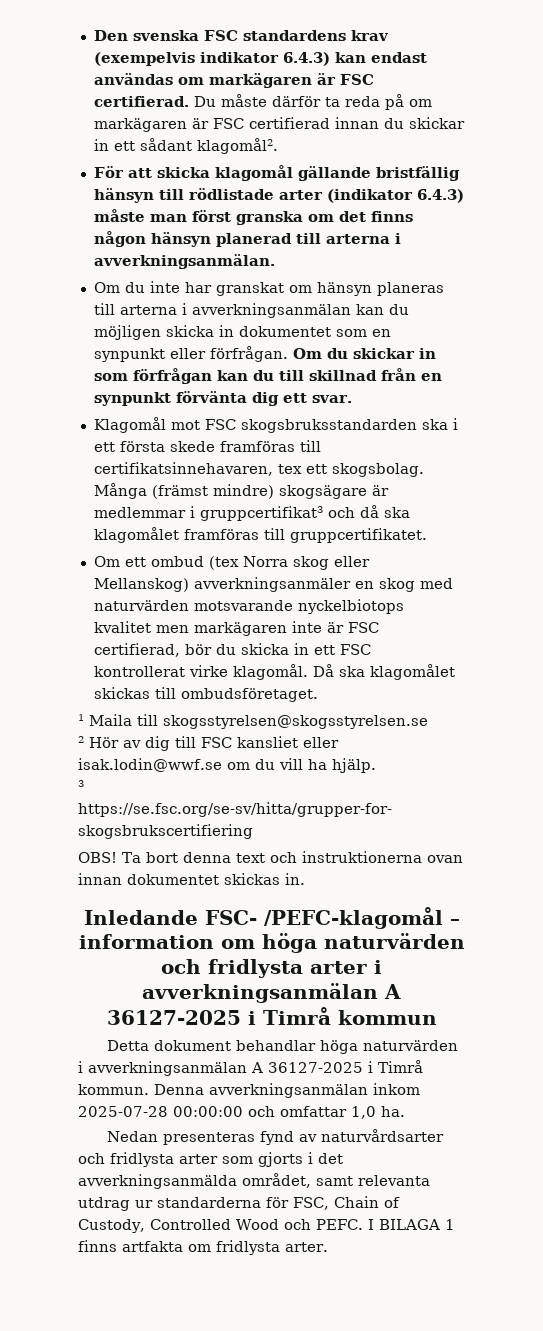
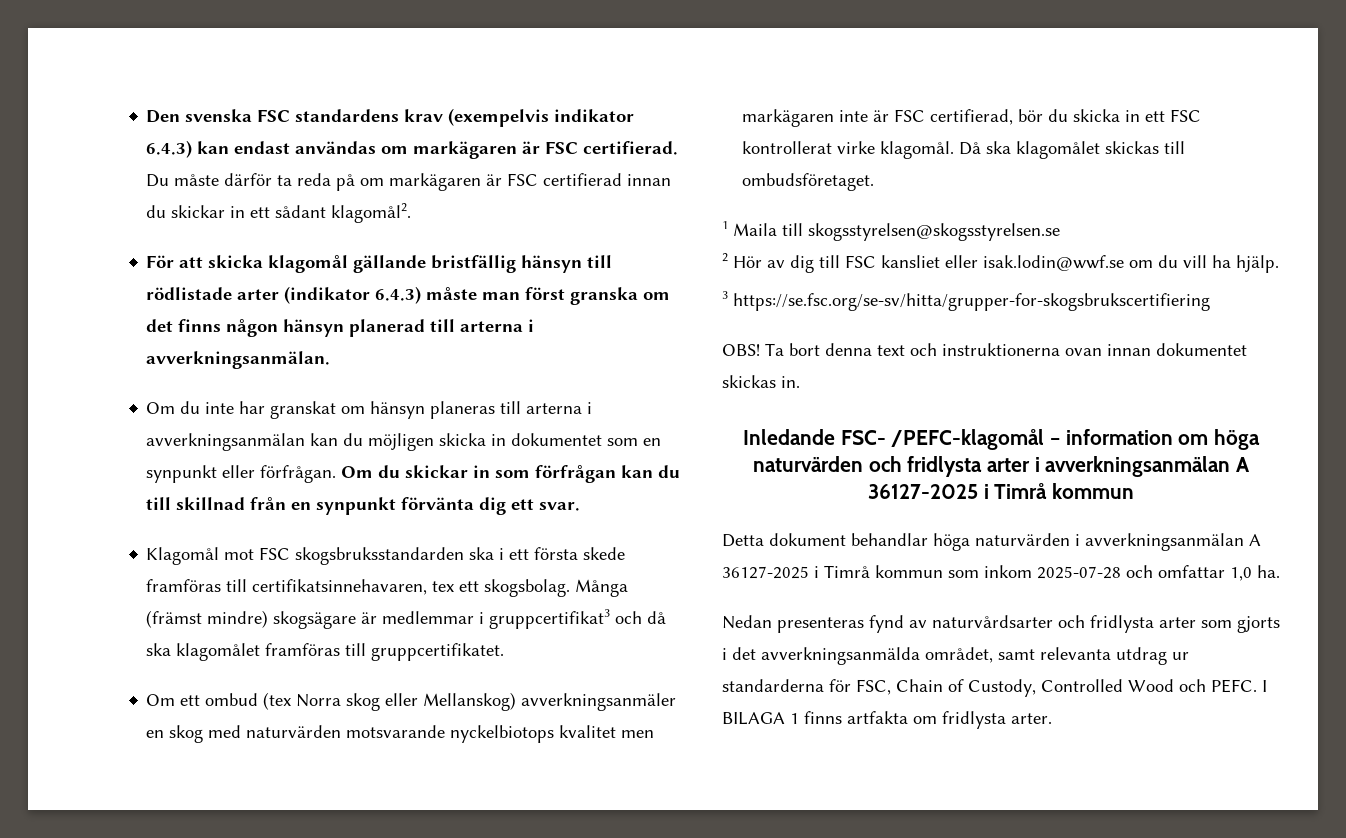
- Detta dokument behandlar höga naturvärden i avverkningsanmälan A 36127-2025 i Timrå kommun. Denna avverkningsanmälan inkom 2025-07-28 00:00:00 och omfattar 1,0 ha.
+ Detta dokument behandlar höga naturvärden i avverkningsanmälan A 36127-2025 i Timrå kommun som inkom 2025-07-28 och omfattar 1,0 ha.

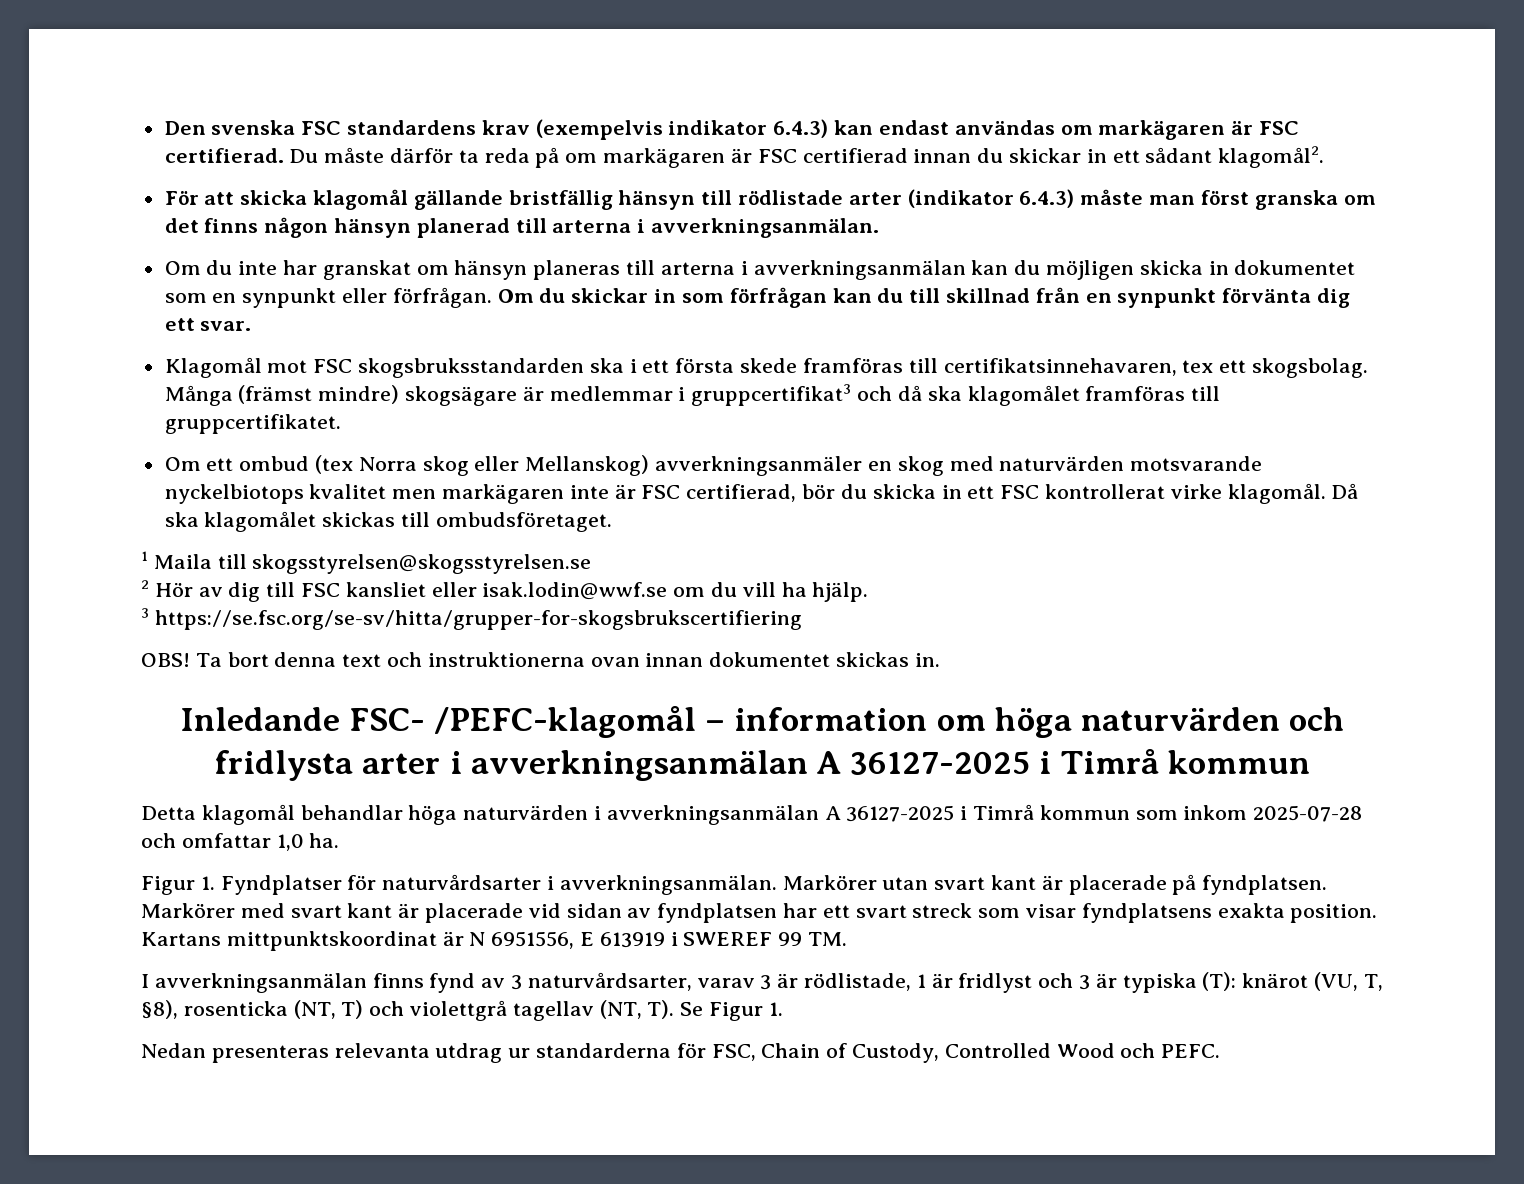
- Detta dokument behandlar höga naturvärden i avverkningsanmälan A 36127-2025 i Timrå kommun som inkom 2025-07-28 och omfattar 1,0 ha.
+ Detta klagomål behandlar höga naturvärden i avverkningsanmälan A 36127-2025 i Timrå kommun som inkom 2025-07-28 och omfattar 1,0 ha.
- Nedan presenteras fynd av naturvårdsarter och fridlysta arter som gjorts i det avverkningsanmälda området, samt relevanta utdrag ur standarderna för FSC, Chain of Custody, Controlled Wood och PEFC. I BILAGA 1 finns artfakta om fridlysta arter.
+ Figur 1. Fyndplatser för naturvårdsarter i avverkningsanmälan. Markörer utan svart kant är placerade på fyndplatsen. Markörer med svart kant är placerade vid sidan av fyndplatsen har ett svart streck som visar fyndplatsens exakta position. Kartans mittpunktskoordinat är N 6951556, E 613919 i SWEREF 99 TM.
+ I avverkningsanmälan finns fynd av 3 naturvårdsarter, varav 3 är rödlistade, 1 är fridlyst och 3 är typiska (T): knärot (VU, T, §8), rosenticka (NT, T) och violettgrå tagellav (NT, T). Se Figur 1.
+ Nedan presenteras relevanta utdrag ur standarderna för FSC, Chain of Custody, Controlled Wood och PEFC.

